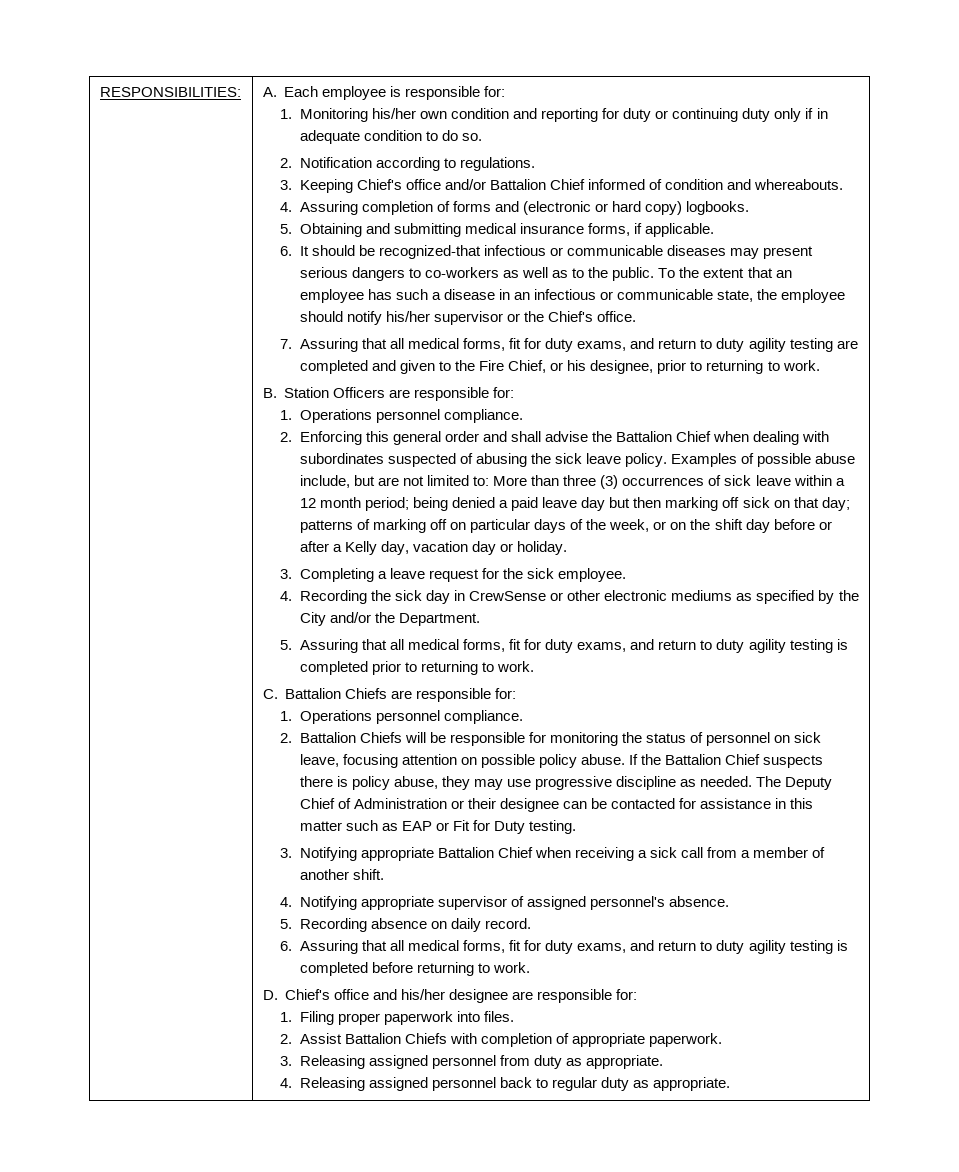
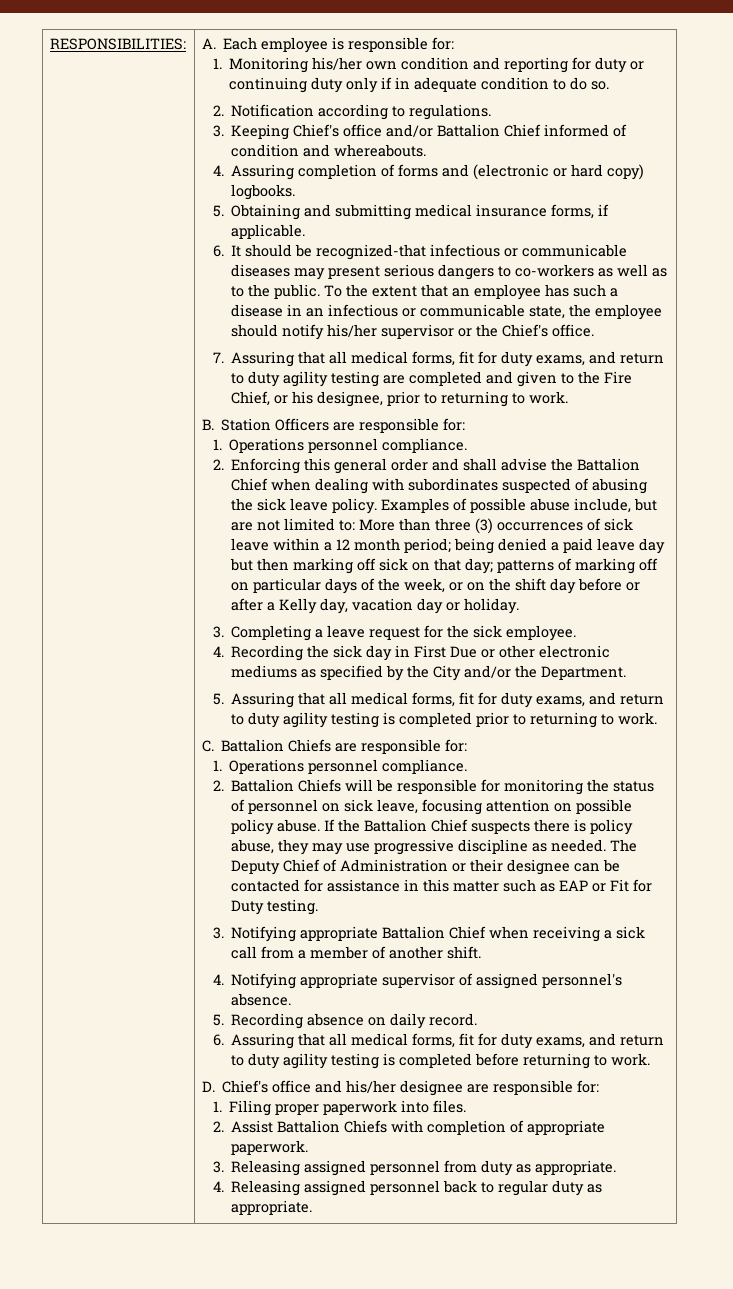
- 4. Recording the sick day in CrewSense or other electronic mediums as specified by the City and/or the Department.
+ 4. Recording the sick day in First Due or other electronic mediums as specified by the City and/or the Department.

